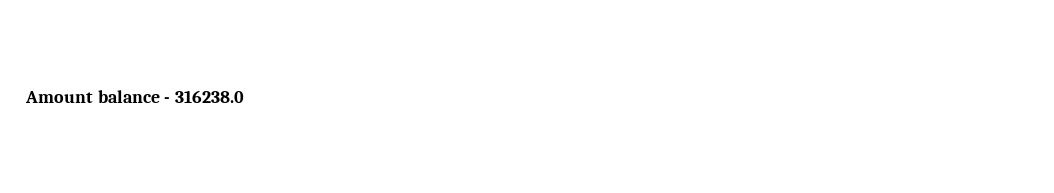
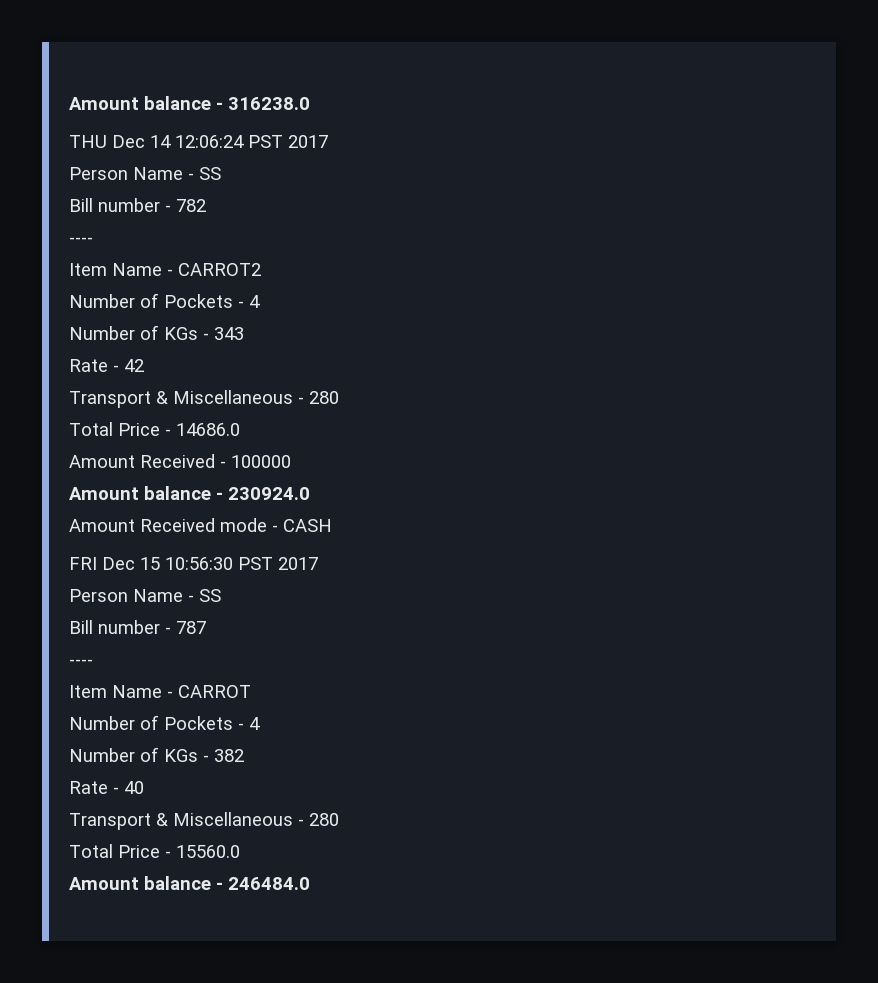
+ THU Dec 14 12:06:24 PST 2017
+ Person Name - SS
+ Bill number - 782
+ ----
+ Item Name - CARROT2
+ Number of Pockets - 4
+ Number of KGs - 343
+ Rate - 42
+ Transport & Miscellaneous - 280
+ Total Price - 14686.0
+ Amount Received - 100000
+ Amount balance - 230924.0
+ Amount Received mode - CASH
+ FRI Dec 15 10:56:30 PST 2017
+ Person Name - SS
+ Bill number - 787
+ ----
+ Item Name - CARROT
+ Number of Pockets - 4
+ Number of KGs - 382
+ Rate - 40
+ Transport & Miscellaneous - 280
+ Total Price - 15560.0
+ Amount balance - 246484.0

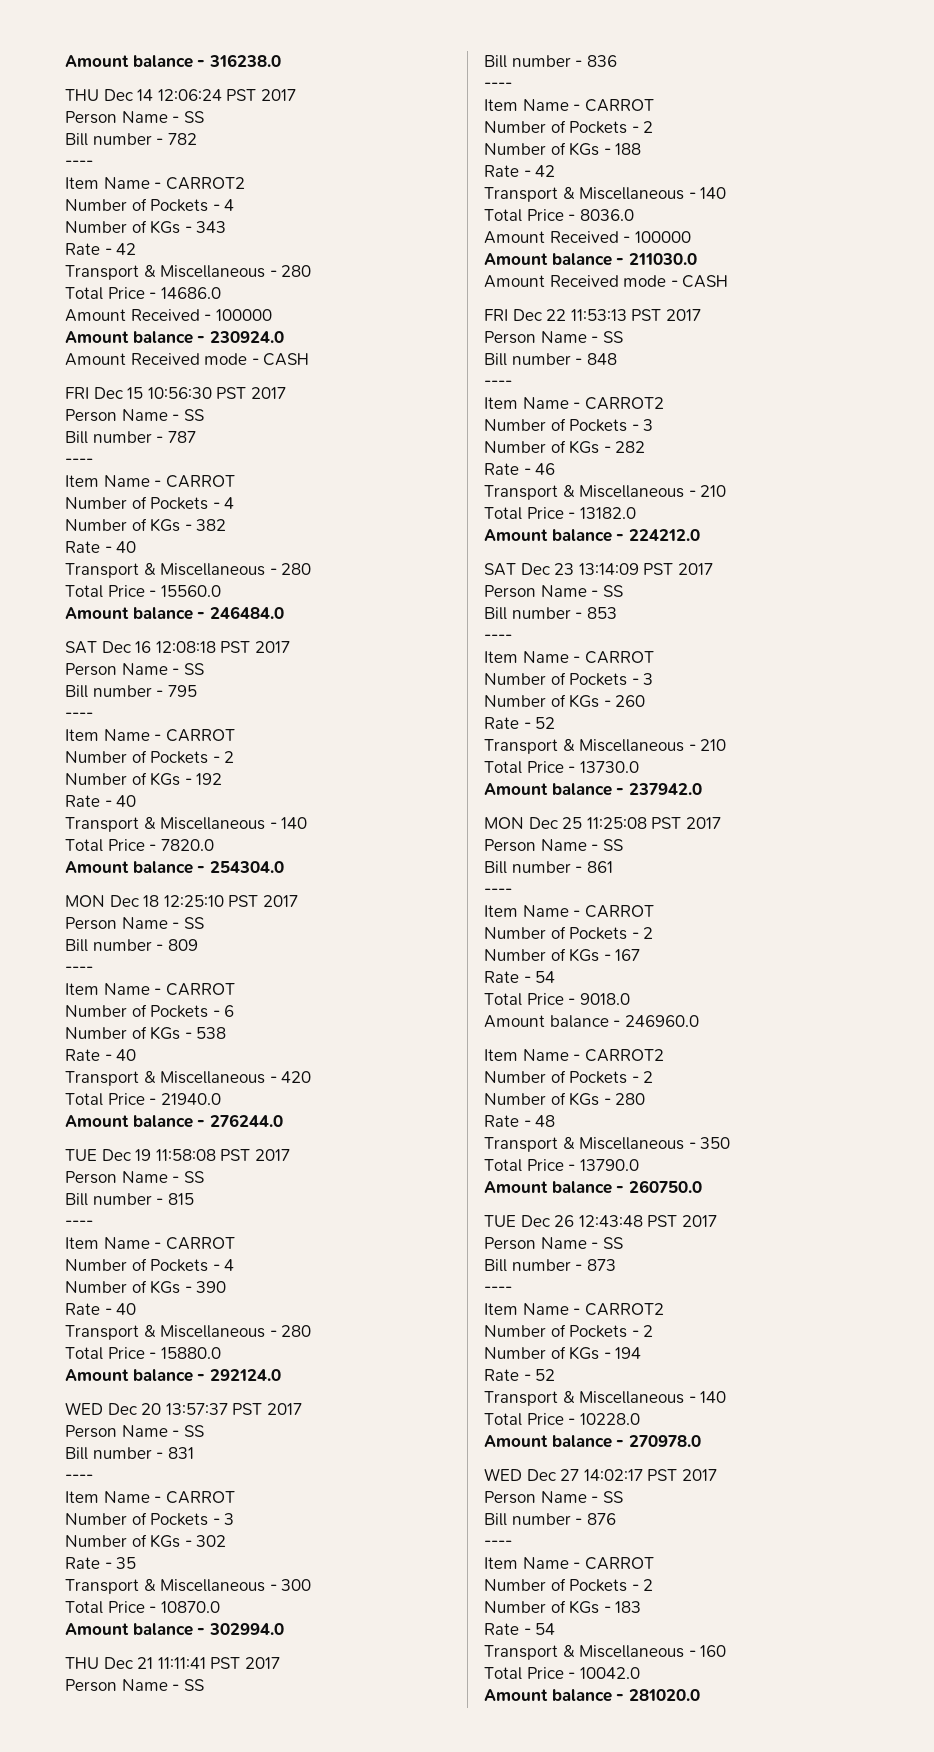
+ SAT Dec 16 12:08:18 PST 2017
+ Person Name - SS
+ Bill number - 795
+ ----
+ Item Name - CARROT
+ Number of Pockets - 2
+ Number of KGs - 192
+ Rate - 40
+ Transport & Miscellaneous - 140
+ Total Price - 7820.0
+ Amount balance - 254304.0
+ MON Dec 18 12:25:10 PST 2017
+ Person Name - SS
+ Bill number - 809
+ ----
+ Item Name - CARROT
+ Number of Pockets - 6
+ Number of KGs - 538
+ Rate - 40
+ Transport & Miscellaneous - 420
+ Total Price - 21940.0
+ Amount balance - 276244.0
+ TUE Dec 19 11:58:08 PST 2017
+ Person Name - SS
+ Bill number - 815
+ ----
+ Item Name - CARROT
+ Number of Pockets - 4
+ Number of KGs - 390
+ Rate - 40
+ Transport & Miscellaneous - 280
+ Total Price - 15880.0
+ Amount balance - 292124.0
+ WED Dec 20 13:57:37 PST 2017
+ Person Name - SS
+ Bill number - 831
+ ----
+ Item Name - CARROT
+ Number of Pockets - 3
+ Number of KGs - 302
+ Rate - 35
+ Transport & Miscellaneous - 300
+ Total Price - 10870.0
+ Amount balance - 302994.0
+ THU Dec 21 11:11:41 PST 2017
+ Person Name - SS
+ Bill number - 836
+ ----
+ Item Name - CARROT
+ Number of Pockets - 2
+ Number of KGs - 188
+ Rate - 42
+ Transport & Miscellaneous - 140
+ Total Price - 8036.0
+ Amount Received - 100000
+ Amount balance - 211030.0
+ Amount Received mode - CASH
+ FRI Dec 22 11:53:13 PST 2017
+ Person Name - SS
+ Bill number - 848
+ ----
+ Item Name - CARROT2
+ Number of Pockets - 3
+ Number of KGs - 282
+ Rate - 46
+ Transport & Miscellaneous - 210
+ Total Price - 13182.0
+ Amount balance - 224212.0
+ SAT Dec 23 13:14:09 PST 2017
+ Person Name - SS
+ Bill number - 853
+ ----
+ Item Name - CARROT
+ Number of Pockets - 3
+ Number of KGs - 260
+ Rate - 52
+ Transport & Miscellaneous - 210
+ Total Price - 13730.0
+ Amount balance - 237942.0
+ MON Dec 25 11:25:08 PST 2017
+ Person Name - SS
+ Bill number - 861
+ ----
+ Item Name - CARROT
+ Number of Pockets - 2
+ Number of KGs - 167
+ Rate - 54
+ Total Price - 9018.0
+ Amount balance - 246960.0
+ Item Name - CARROT2
+ Number of Pockets - 2
+ Number of KGs - 280
+ Rate - 48
+ Transport & Miscellaneous - 350
+ Total Price - 13790.0
+ Amount balance - 260750.0
+ TUE Dec 26 12:43:48 PST 2017
+ Person Name - SS
+ Bill number - 873
+ ----
+ Item Name - CARROT2
+ Number of Pockets - 2
+ Number of KGs - 194
+ Rate - 52
+ Transport & Miscellaneous - 140
+ Total Price - 10228.0
+ Amount balance - 270978.0
+ WED Dec 27 14:02:17 PST 2017
+ Person Name - SS
+ Bill number - 876
+ ----
+ Item Name - CARROT
+ Number of Pockets - 2
+ Number of KGs - 183
+ Rate - 54
+ Transport & Miscellaneous - 160
+ Total Price - 10042.0
+ Amount balance - 281020.0

